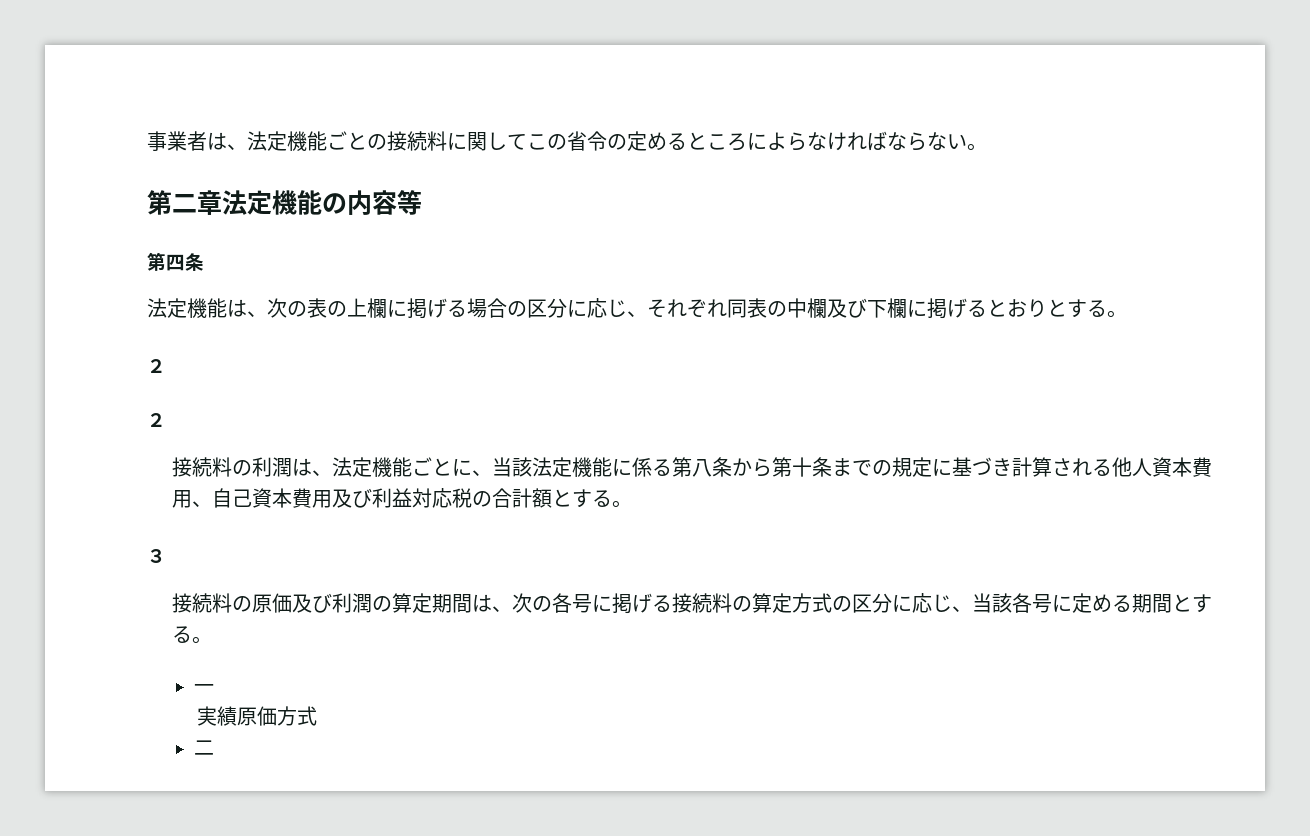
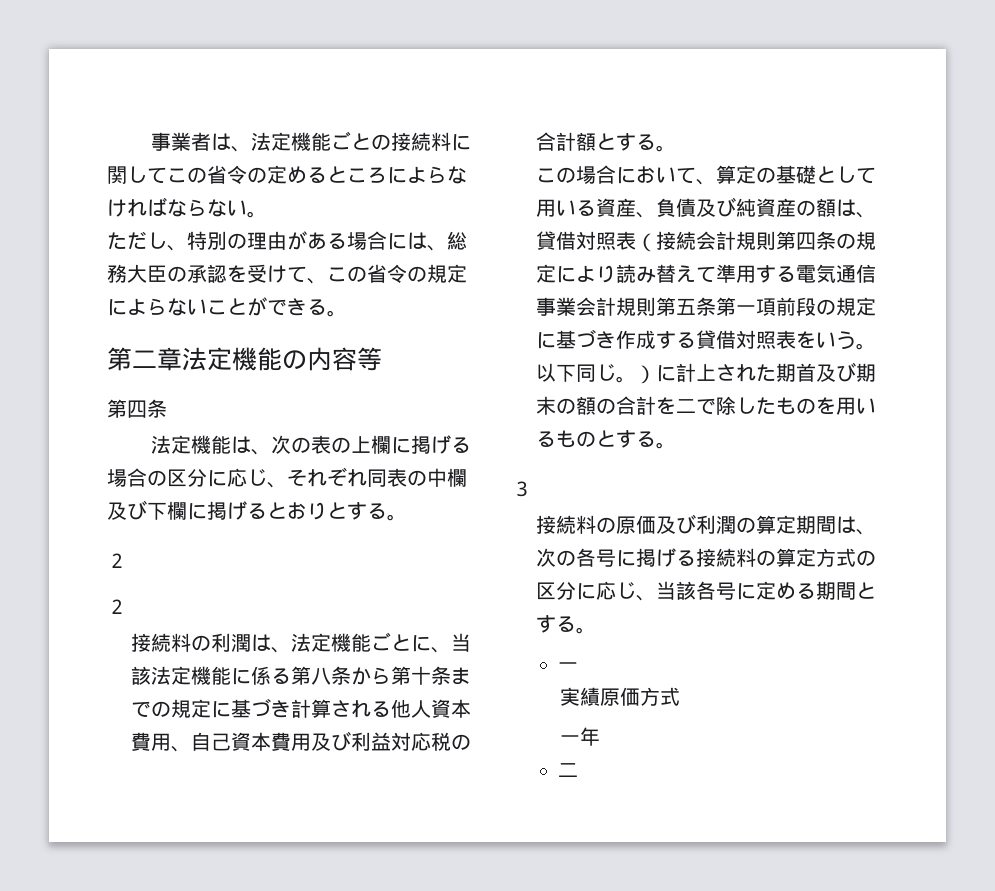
+ ただし、特別の理由がある場合には、総務大臣の承認を受けて、この省令の規定によらないことができる。
+ この場合において、算定の基礎として用いる資産、負債及び純資産の額は、貸借対照表（接続会計規則第四条の規定により読み替えて準用する電気通信事業会計規則第五条第一項前段の規定に基づき作成する貸借対照表をいう。以下同じ。）に計上された期首及び期末の額の合計を二で除したものを用いるものとする。
+ 一年

